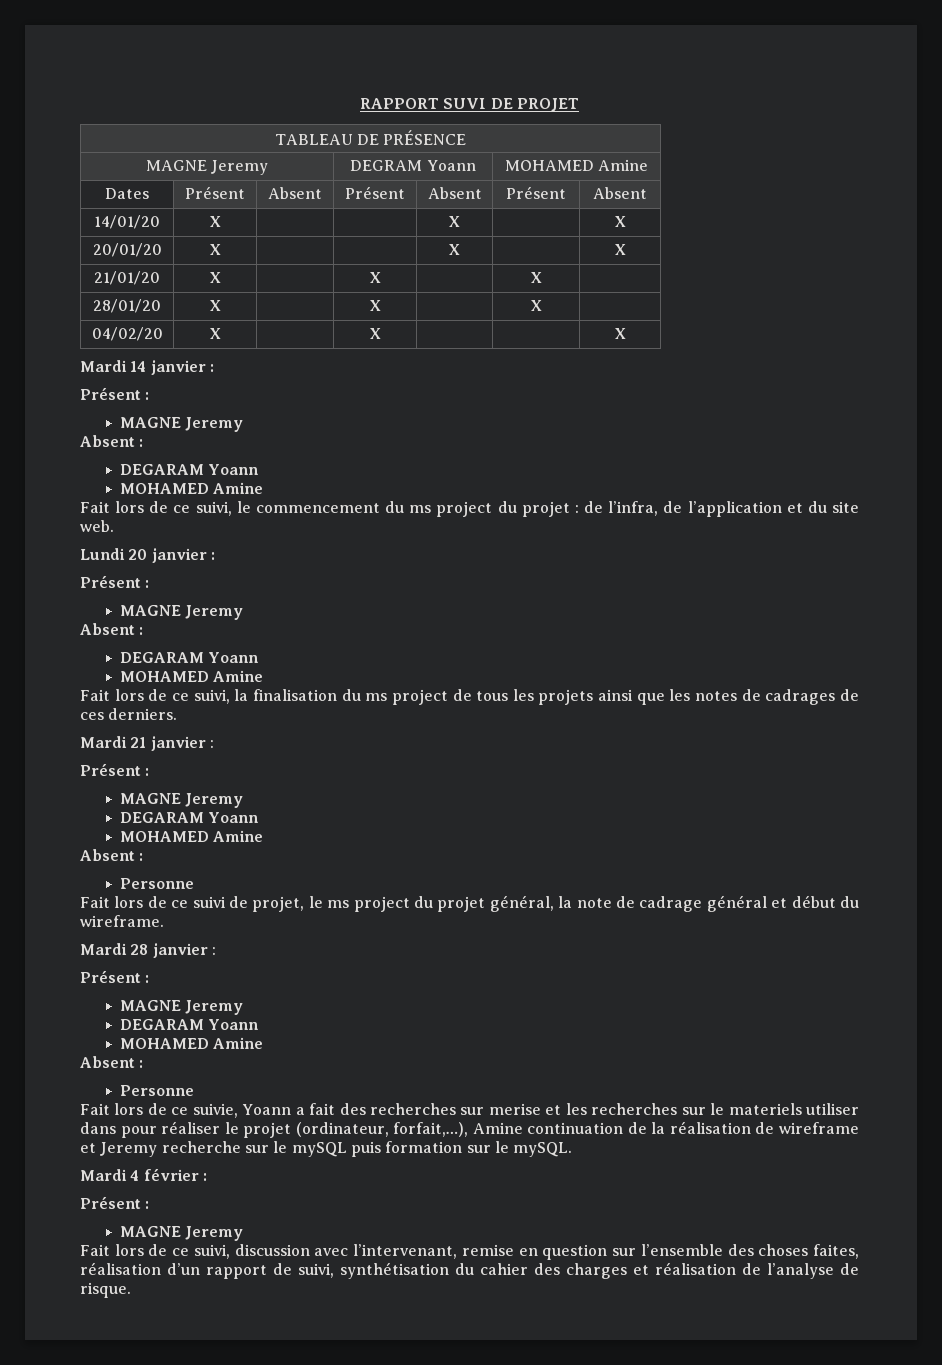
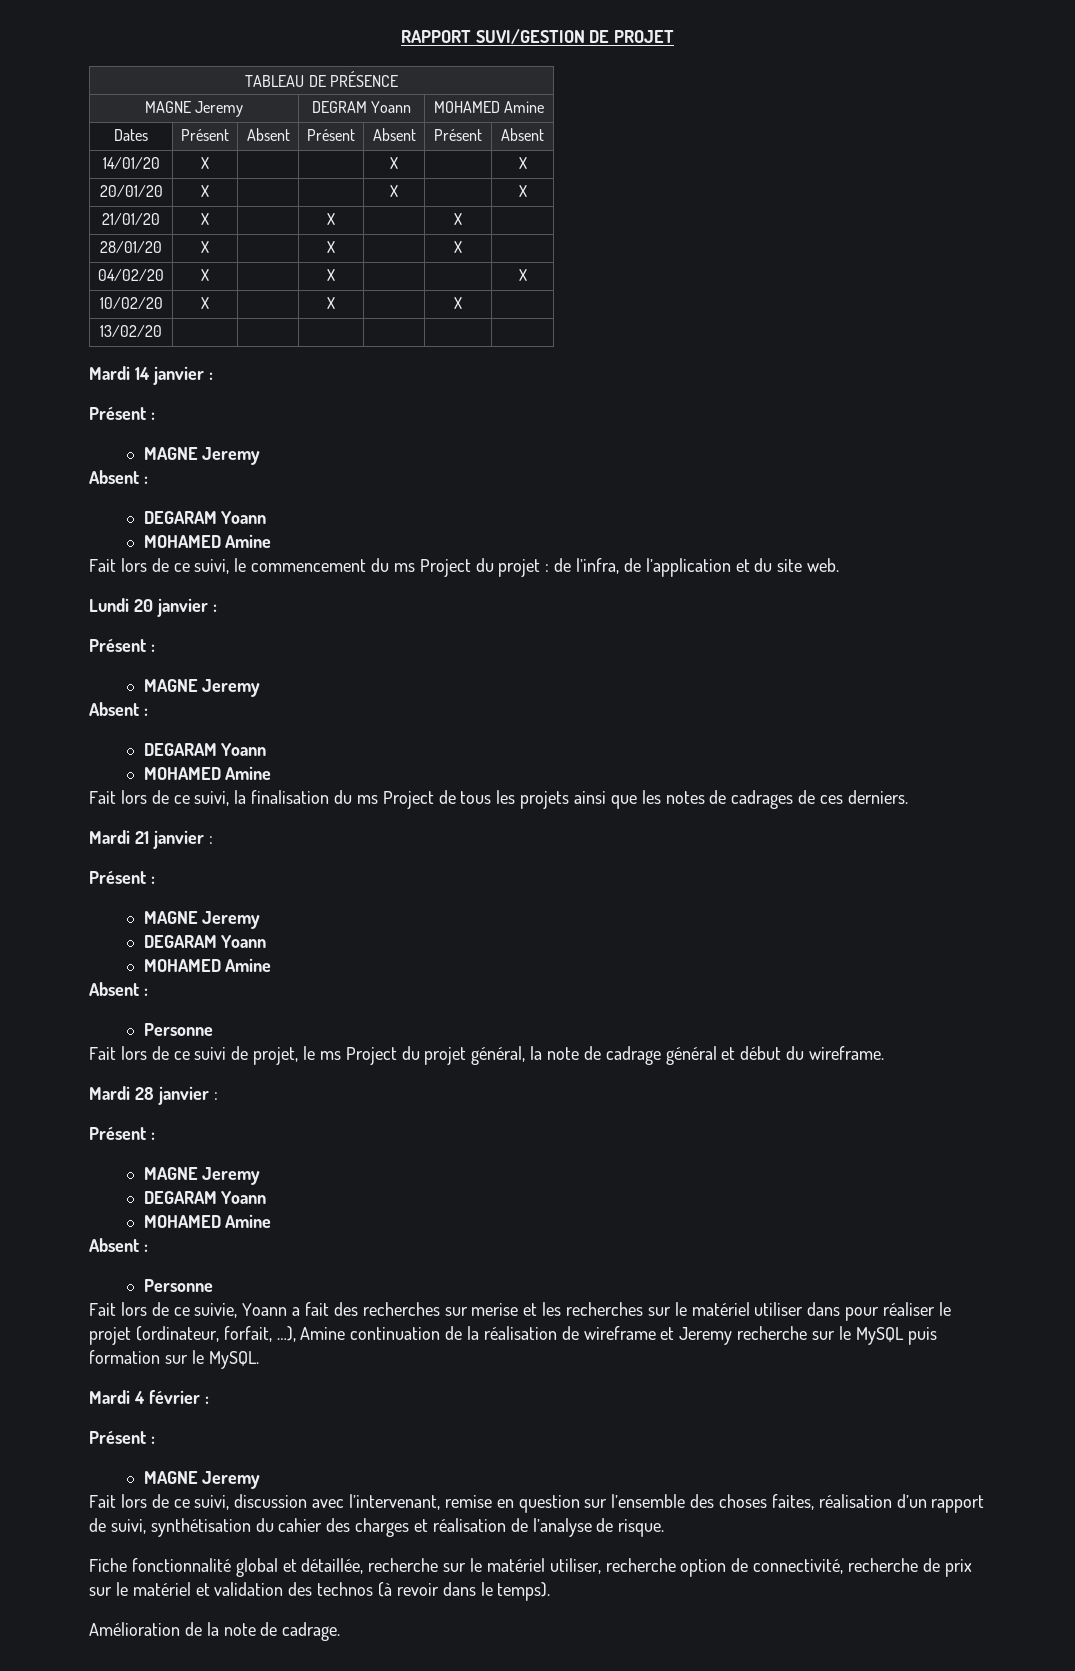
- RAPPORT SUVI DE PROJET
+ RAPPORT SUVI/GESTION DE PROJET
+ 10/02/20 | X | | X | | X |
+ 13/02/20 | | | | | |
- Fait lors de ce suivi, le commencement du ms project du projet : de l’infra, de l’application et du site web.
+ Fait lors de ce suivi, le commencement du ms Project du projet : de l’infra, de l’application et du site web.
- Fait lors de ce suivi, la finalisation du ms project de tous les projets ainsi que les notes de cadrages de ces derniers.
+ Fait lors de ce suivi, la finalisation du ms Project de tous les projets ainsi que les notes de cadrages de ces derniers.
- Fait lors de ce suivi de projet, le ms project du projet général, la note de cadrage général et début du wireframe.
+ Fait lors de ce suivi de projet, le ms Project du projet général, la note de cadrage général et début du wireframe.
- Fait lors de ce suivie, Yoann a fait des recherches sur merise et les recherches sur le materiels utiliser dans pour réaliser le projet (ordinateur, forfait,…), Amine continuation de la réalisation de wireframe et Jeremy recherche sur le mySQL puis formation sur le mySQL.
+ Fait lors de ce suivie, Yoann a fait des recherches sur merise et les recherches sur le matériel utiliser dans pour réaliser le projet (ordinateur, forfait, …), Amine continuation de la réalisation de wireframe et Jeremy recherche sur le MySQL puis formation sur le MySQL.
+ Fiche fonctionnalité global et détaillée, recherche sur le matériel utiliser, recherche option de connectivité, recherche de prix sur le matériel et validation des technos (à revoir dans le temps).
+ Amélioration de la note de cadrage.

